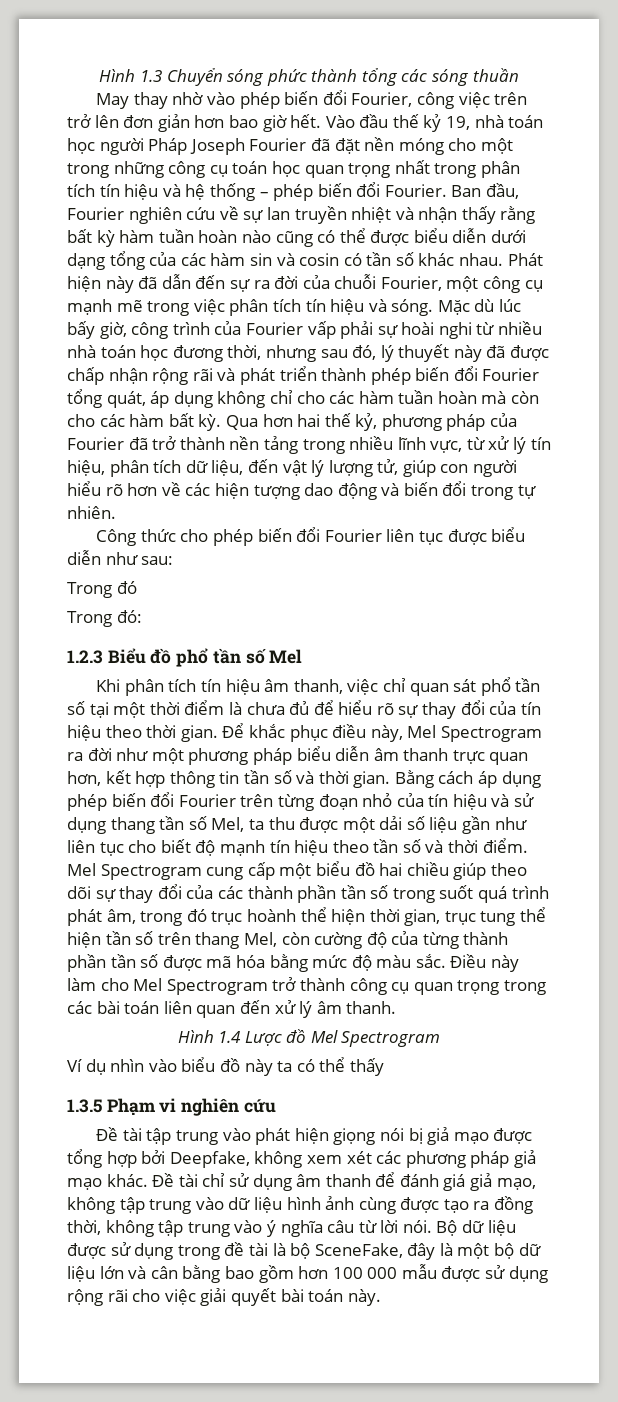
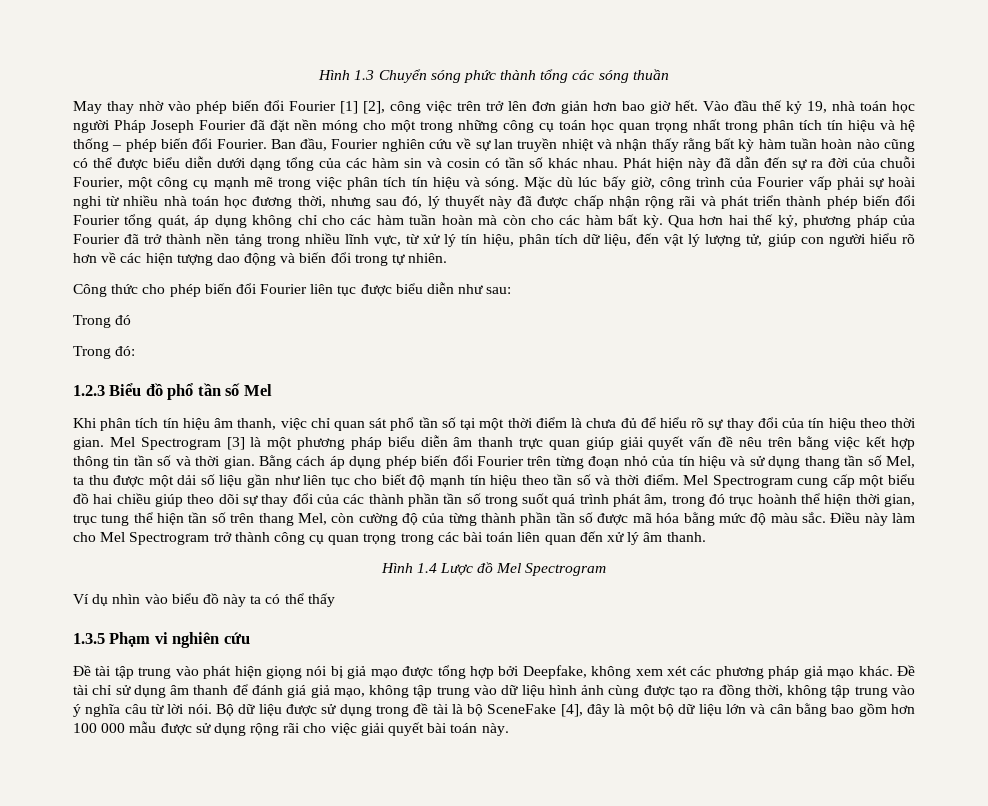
- May thay nhờ vào phép biến đổi Fourier, công việc trên trở lên đơn giản hơn bao giờ hết.
+ May thay nhờ vào phép biến đổi Fourier [1] [2], công việc trên trở lên đơn giản hơn bao giờ hết.
- Để khắc phục điều này, Mel Spectrogram ra đời như một phương pháp biểu diễn âm thanh trực quan hơn, kết hợp thông tin tần số và thời gian.
+ Mel Spectrogram [3] là một phương pháp biểu diễn âm thanh trực quan giúp giải quyết vấn đề nêu trên bằng việc kết hợp thông tin tần số và thời gian.
- Bộ dữ liệu được sử dụng trong đề tài là bộ SceneFake, đây là một bộ dữ liệu lớn và cân bằng bao gồm hơn 100 000 mẫu được sử dụng rộng rãi cho việc giải quyết bài toán này.
+ Bộ dữ liệu được sử dụng trong đề tài là bộ SceneFake [4], đây là một bộ dữ liệu lớn và cân bằng bao gồm hơn 100 000 mẫu được sử dụng rộng rãi cho việc giải quyết bài toán này.

